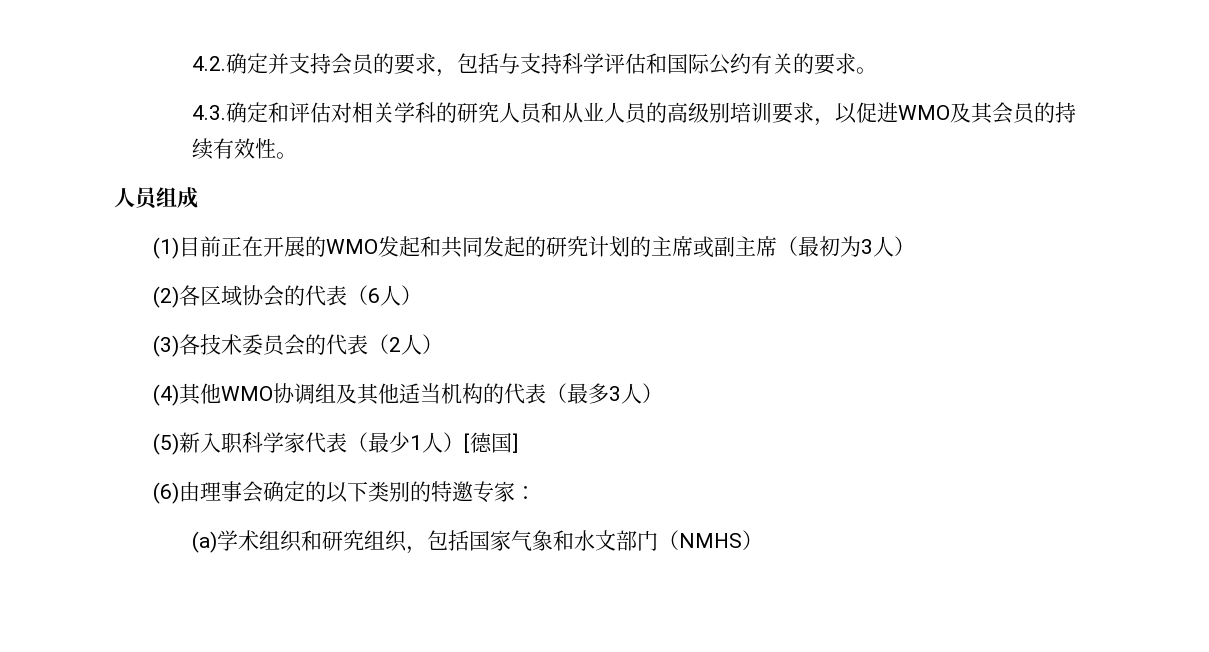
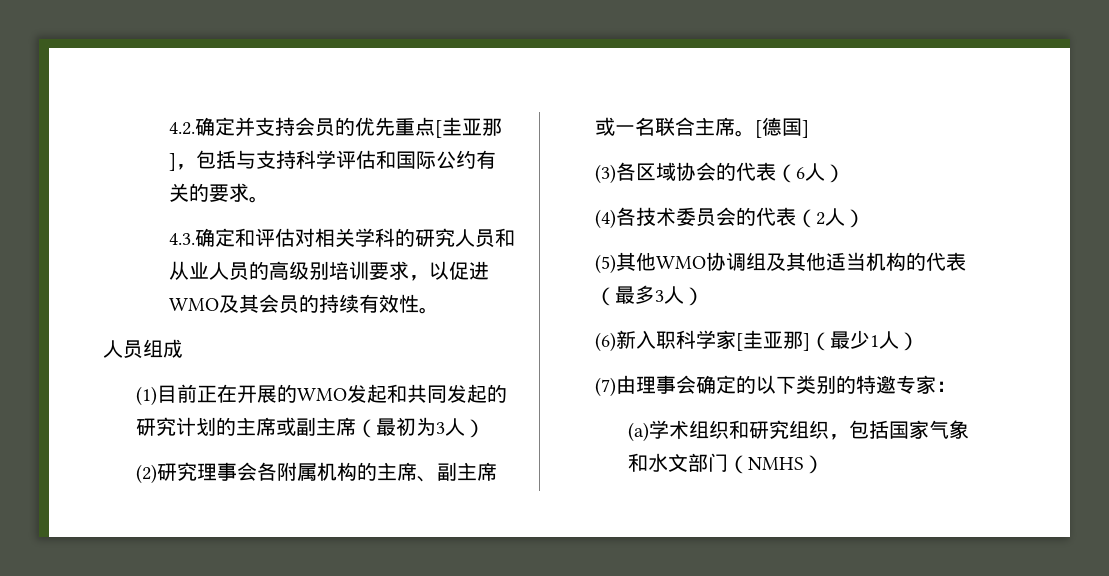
- 4.2.确定并支持会员的要求，包括与支持科学评估和国际公约有关的要求。
+ 4.2.确定并支持会员的优先重点[圭亚那]，包括与支持科学评估和国际公约有关的要求。
- (2)各区域协会的代表（6人）
+ (2)研究理事会各附属机构的主席、副主席或一名联合主席。[德国]
+ (3)各区域协会的代表（6人）
- (3)各技术委员会的代表（2人）
+ (4)各技术委员会的代表（2人）
- (4)其他WMO协调组及其他适当机构的代表（最多3人）
+ (5)其他WMO协调组及其他适当机构的代表（最多3人）
- (5)新入职科学家代表（最少1人）[德国]
- (6)由理事会确定的以下类别的特邀专家：
+ (6)新入职科学家[圭亚那]（最少1人）
+ (7)由理事会确定的以下类别的特邀专家：

